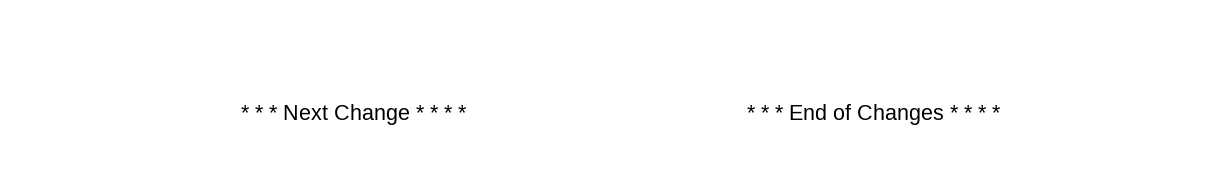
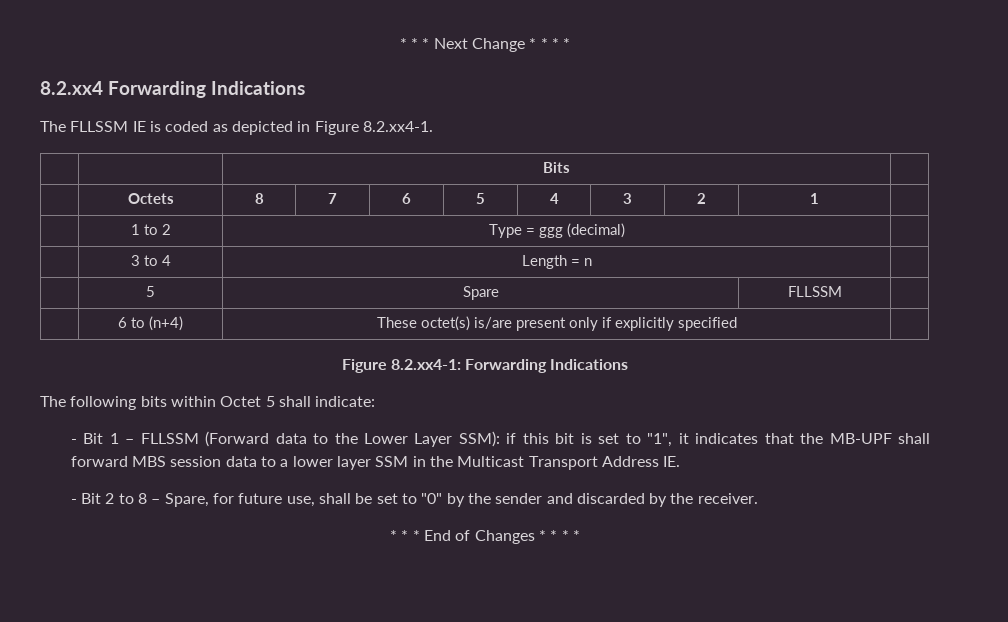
+ 8.2.xx4 Forwarding Indications
+ The FLLSSM IE is coded as depicted in Figure 8.2.xx4-1.
+ | | Bits |
+ | Octets | 8 | 7 | 6 | 5 | 4 | 3 | 2 | 1 |
+ | 1 to 2 | Type = ggg (decimal) |
+ | 3 to 4 | Length = n |
+ | 5 | Spare | FLLSSM |
+ | 6 to (n+4) | These octet(s) is/are present only if explicitly specified |
+ Figure 8.2.xx4-1: Forwarding Indications
+ The following bits within Octet 5 shall indicate:
+ - Bit 1 – FLLSSM (Forward data to the Lower Layer SSM): if this bit is set to "1", it indicates that the MB-UPF shall forward MBS session data to a lower layer SSM in the Multicast Transport Address IE.
+ - Bit 2 to 8 – Spare, for future use, shall be set to "0" by the sender and discarded by the receiver.

